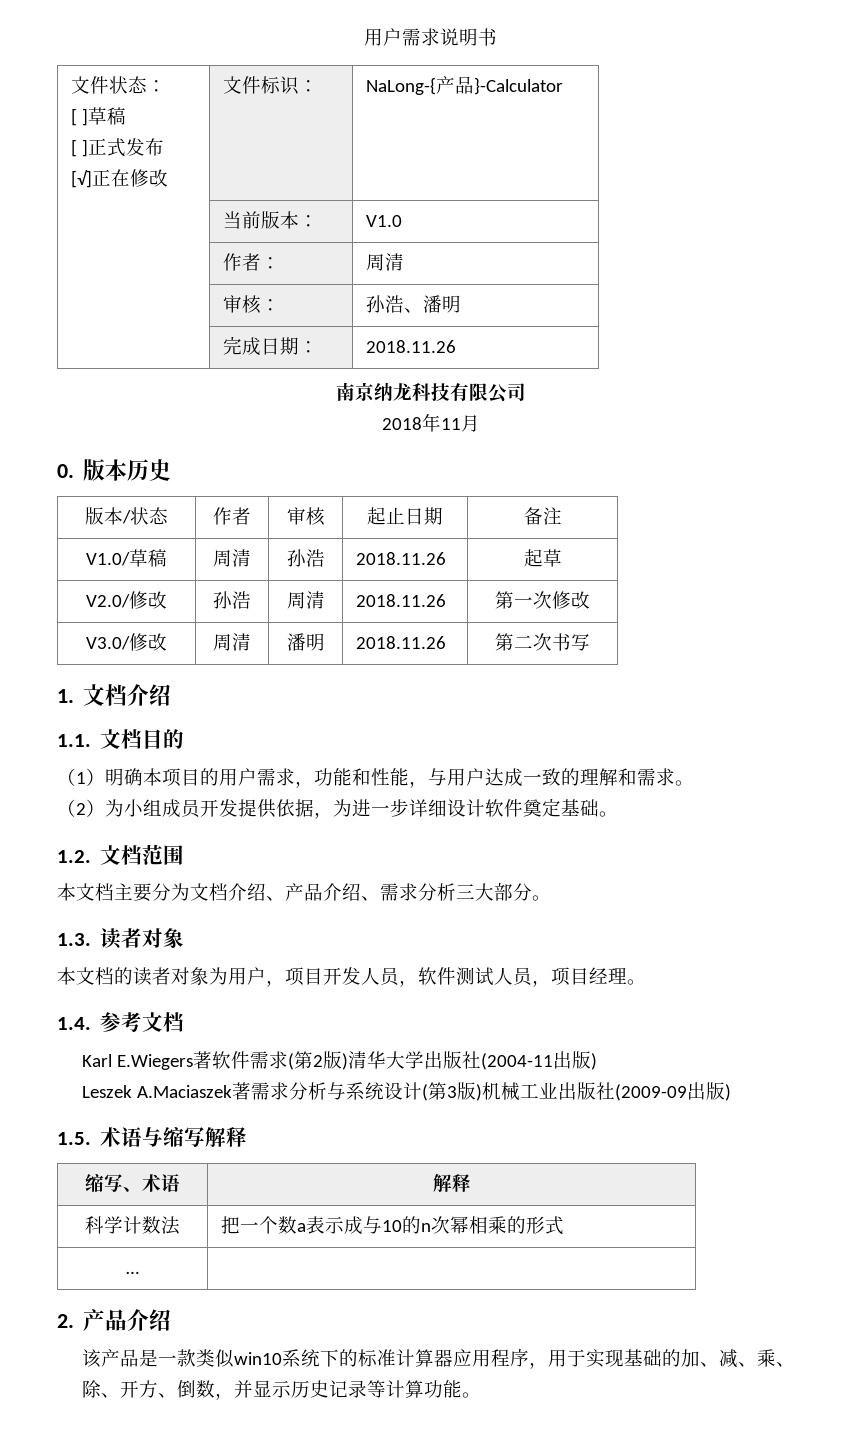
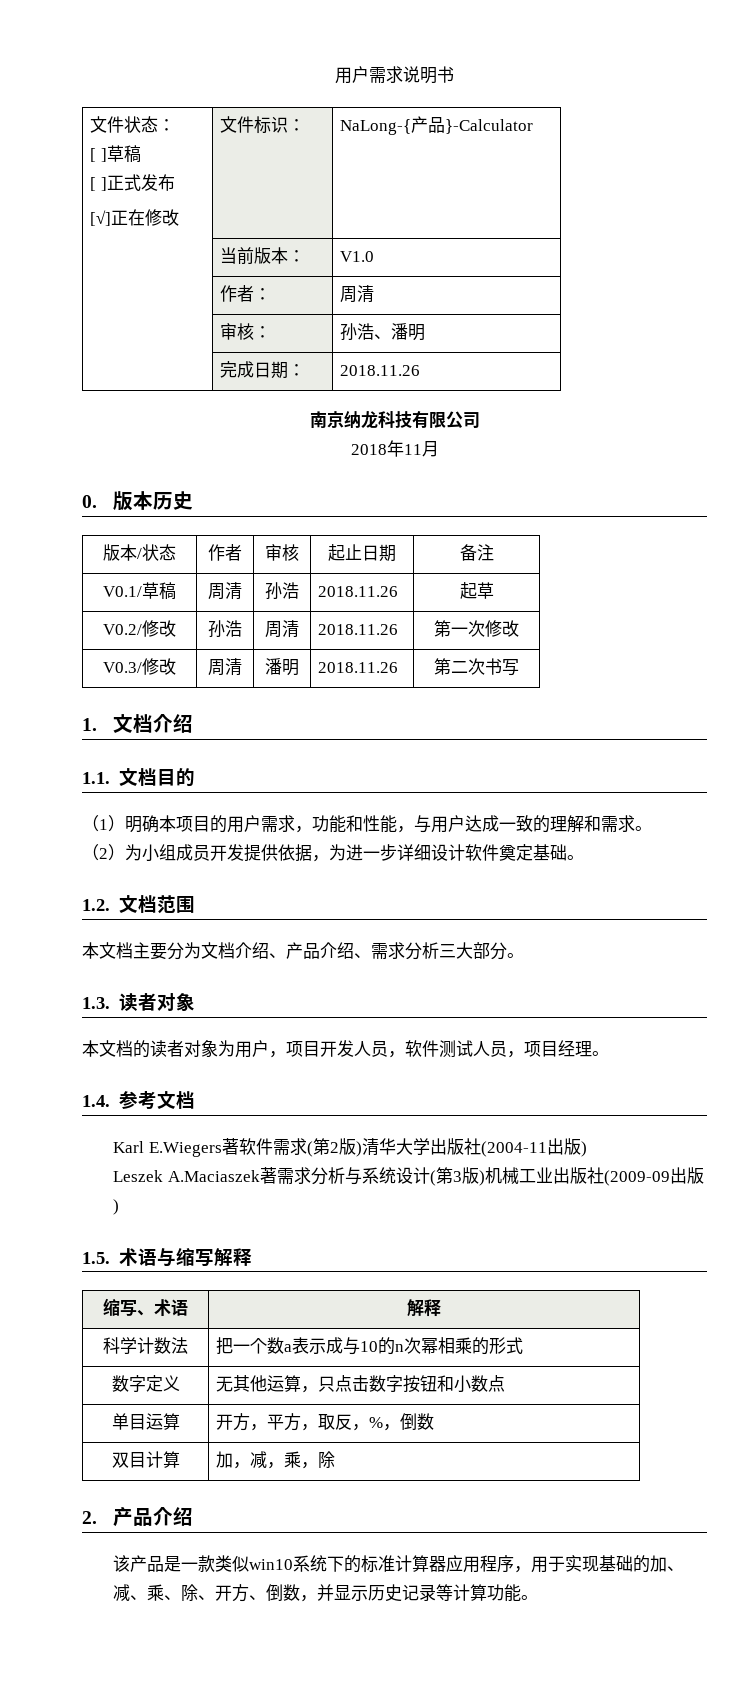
- V1.0/草稿 | 周清 | 孙浩 | 2018.11.26 | 起草
+ V0.1/草稿 | 周清 | 孙浩 | 2018.11.26 | 起草
- V2.0/修改 | 孙浩 | 周清 | 2018.11.26 | 第一次修改
+ V0.2/修改 | 孙浩 | 周清 | 2018.11.26 | 第一次修改
- V3.0/修改 | 周清 | 潘明 | 2018.11.26 | 第二次书写
+ V0.3/修改 | 周清 | 潘明 | 2018.11.26 | 第二次书写
- … |
+ 数字定义 | 无其他运算，只点击数字按钮和小数点
+ 单目运算 | 开方，平方，取反，%，倒数
+ 双目计算 | 加，减，乘，除

